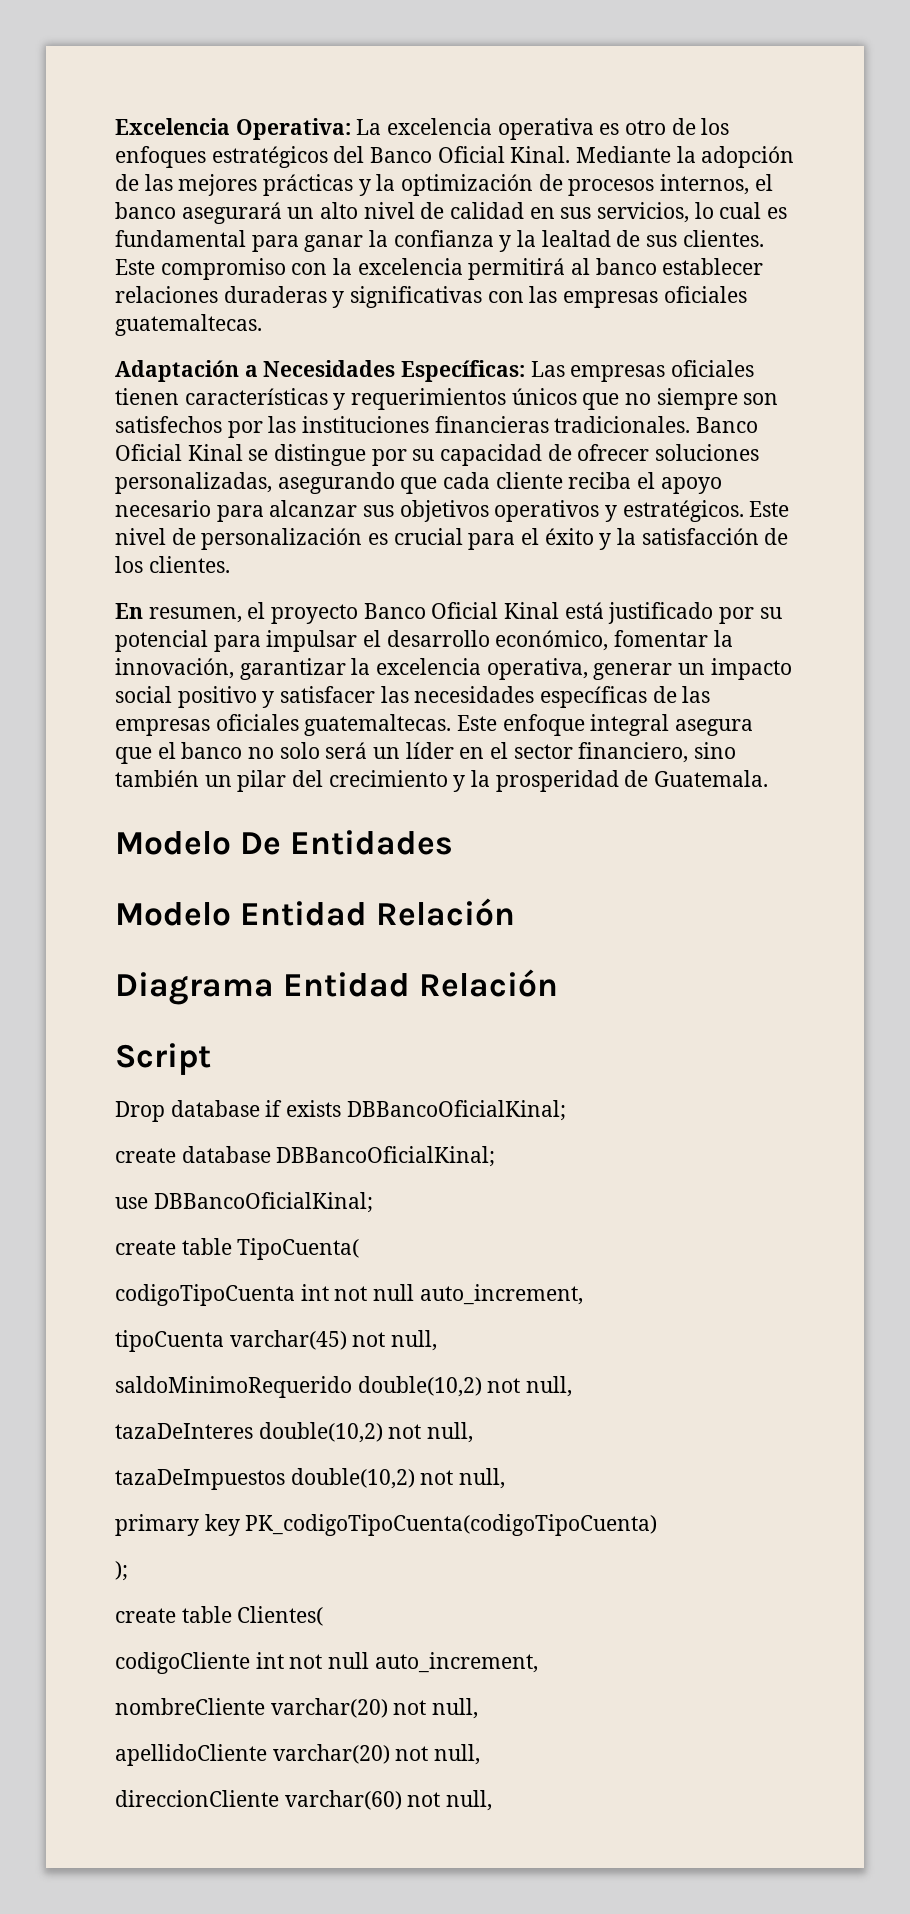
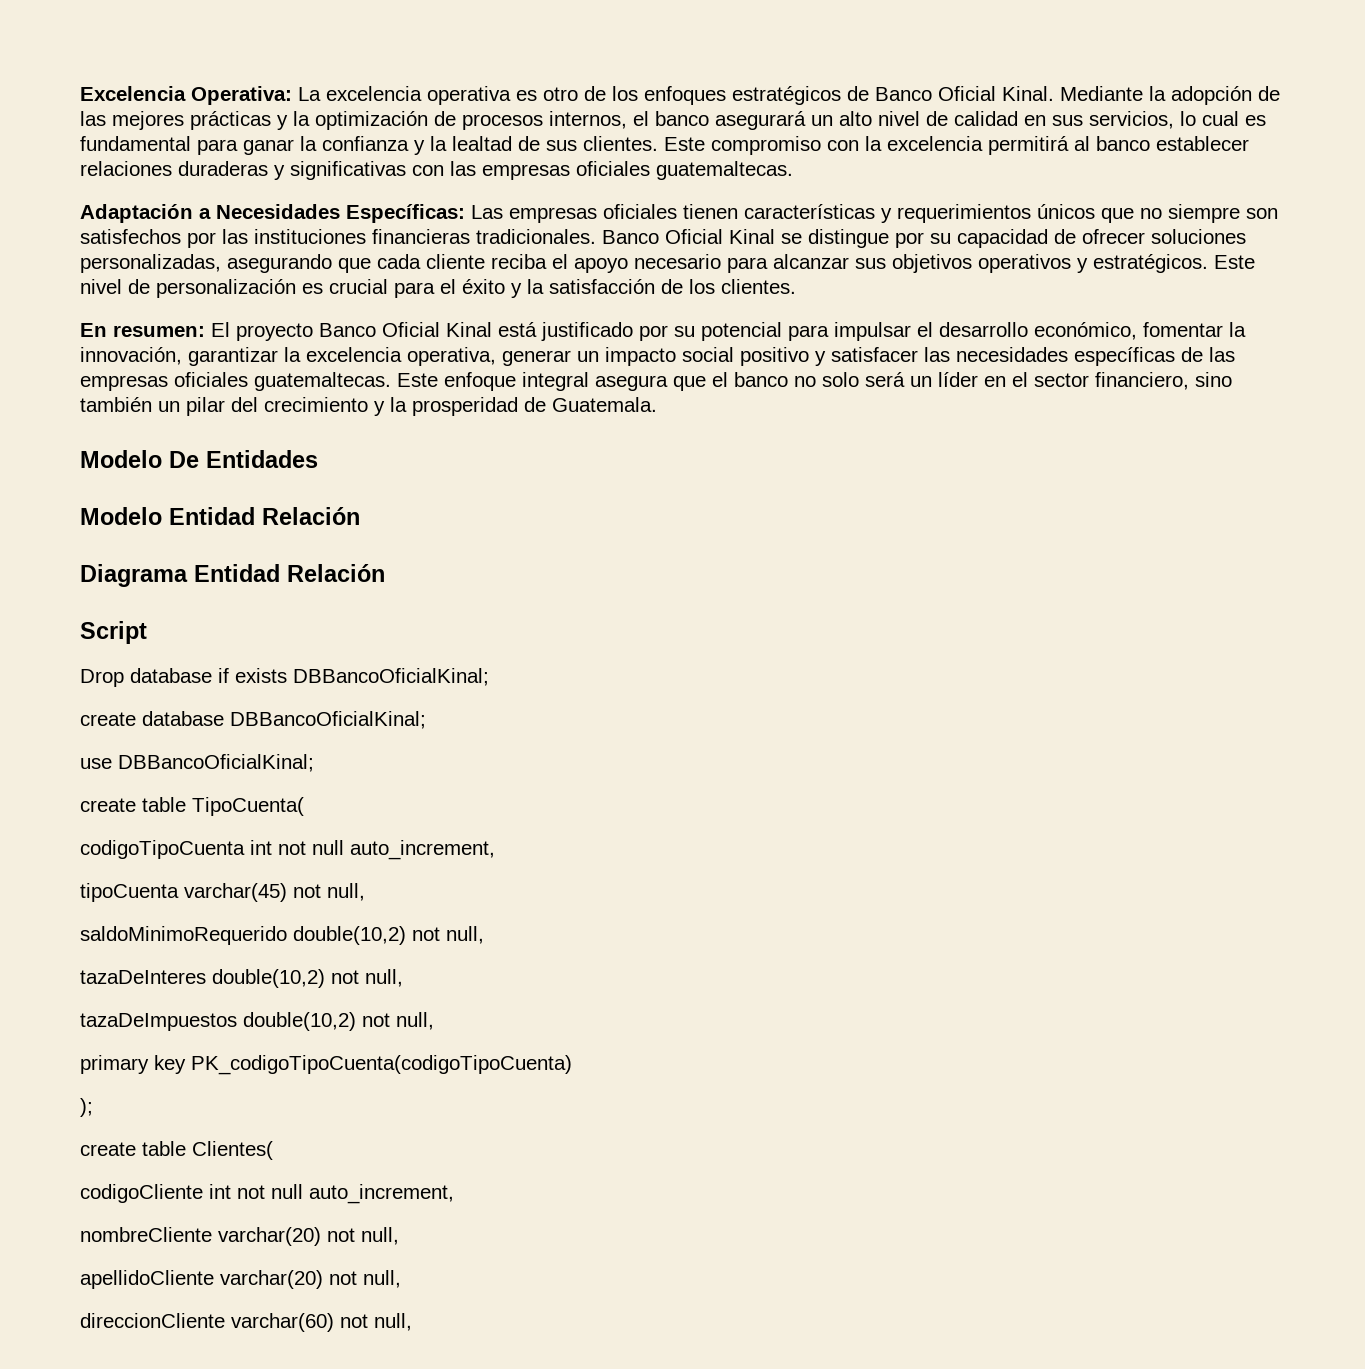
- Excelencia Operativa: La excelencia operativa es otro de los enfoques estratégicos del Banco Oficial Kinal.
+ Excelencia Operativa: La excelencia operativa es otro de los enfoques estratégicos de Banco Oficial Kinal.
- En resumen, el proyecto Banco Oficial Kinal está justificado por su potencial para impulsar el desarrollo económico, fomentar la innovación, garantizar la excelencia operativa, generar un impacto social positivo y satisfacer las necesidades específicas de las empresas oficiales guatemaltecas.
+ En resumen: El proyecto Banco Oficial Kinal está justificado por su potencial para impulsar el desarrollo económico, fomentar la innovación, garantizar la excelencia operativa, generar un impacto social positivo y satisfacer las necesidades específicas de las empresas oficiales guatemaltecas.

